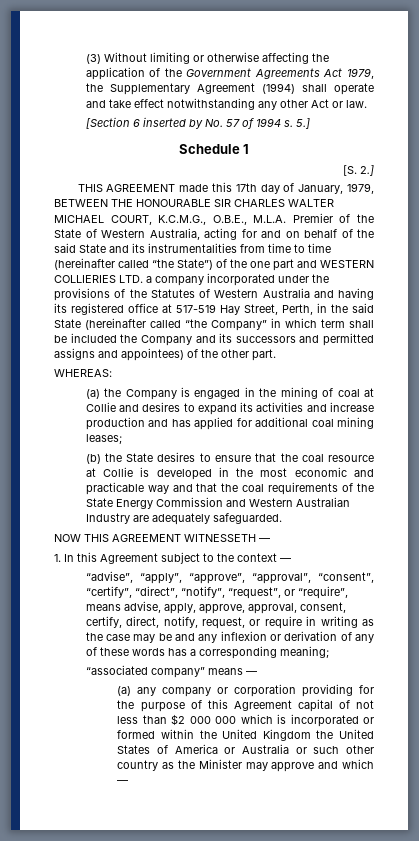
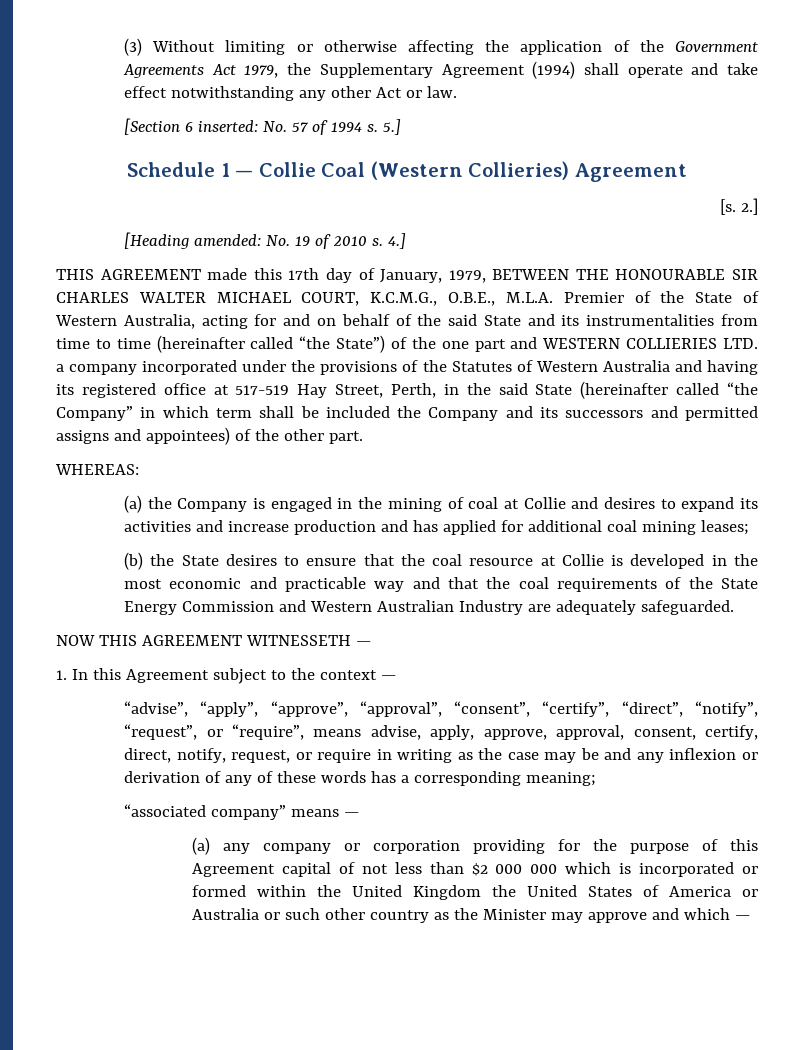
- [Section 6 inserted by No. 57 of 1994 s.
+ [Section 6 inserted: No. 57 of 1994 s.
- Schedule 1
- [S. 2.]
+ Schedule 1 — Collie Coal (Western Collieries) Agreement
+ [s. 2.]
+ [Heading amended: No. 19 of 2010 s. 4.]

